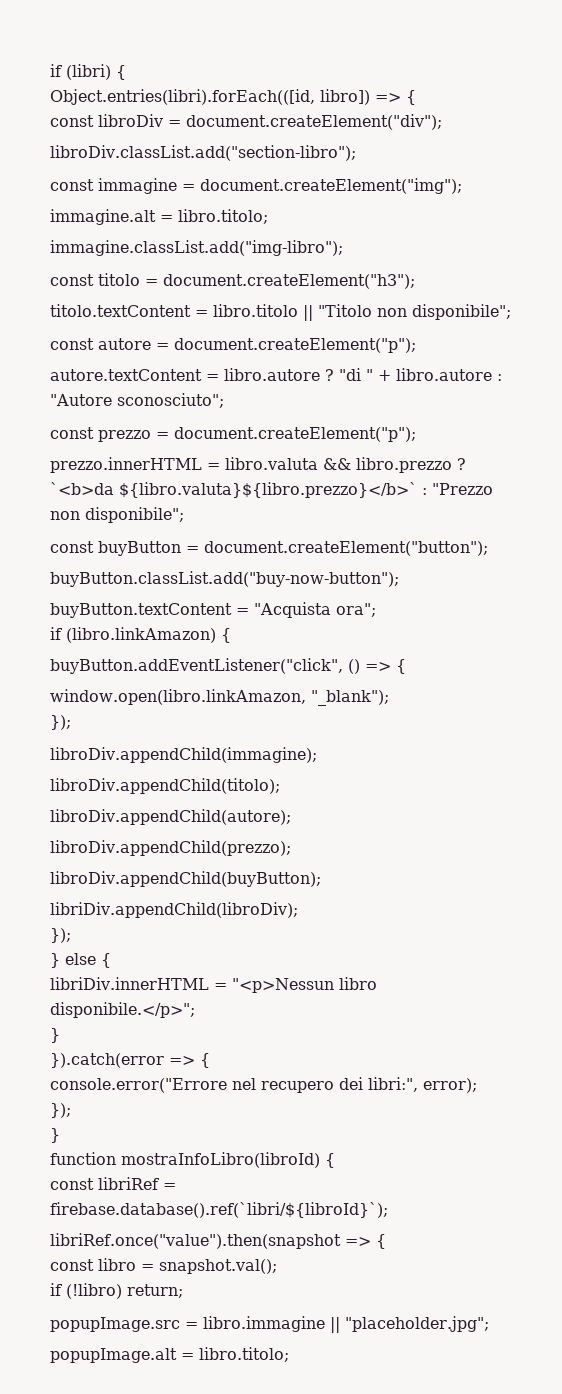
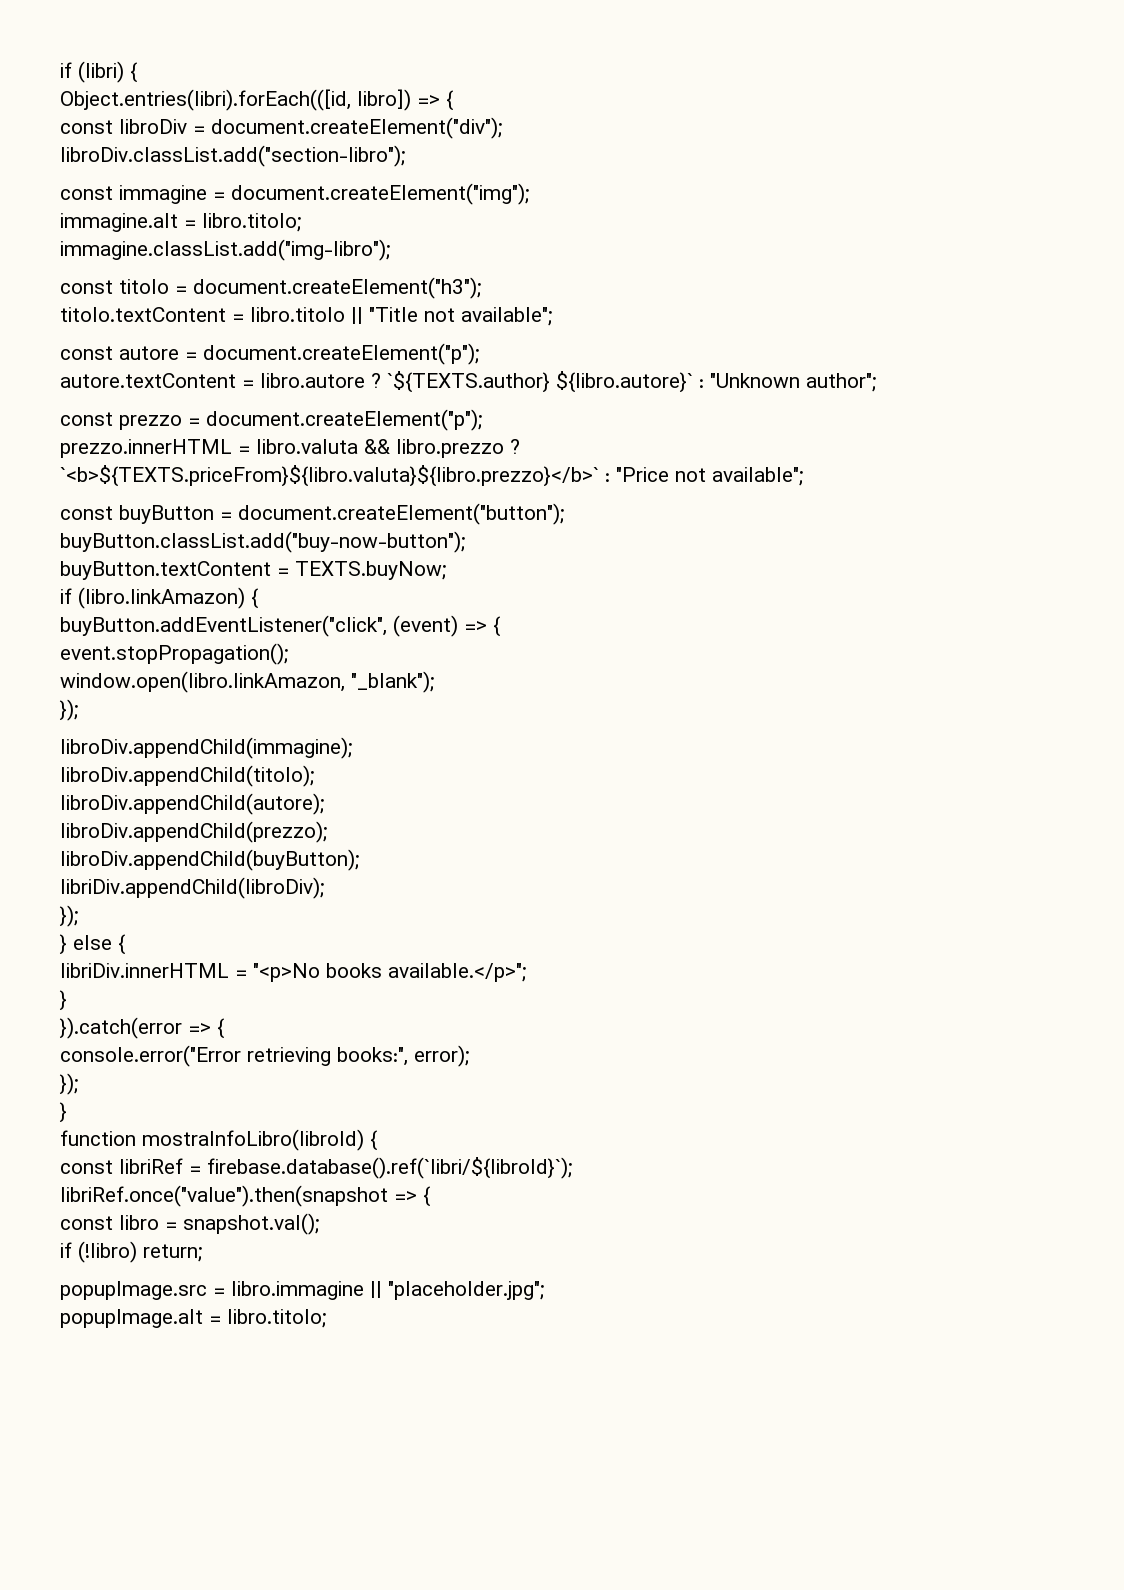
- titolo.textContent = libro.titolo || "Titolo non disponibile";
+ titolo.textContent = libro.titolo || "Title not available";
- "di " + libro.autore : "Autore sconosciuto";
+ `${TEXTS.author} ${libro.autore}` : "Unknown author";
- `<b>da ${libro.valuta}${libro.prezzo}</b>` : "Prezzo non disponibile";
+ `<b>${TEXTS.priceFrom}${libro.valuta}${libro.prezzo}</b>` : "Price not available";
- buyButton.textContent = "Acquista ora";
+ buyButton.textContent = TEXTS.buyNow;
- buyButton.addEventListener("click", () => {
+ buyButton.addEventListener("click", (event) => {
+ event.stopPropagation();
- libriDiv.innerHTML = "<p>Nessun libro disponibile.</p>";
+ libriDiv.innerHTML = "<p>No books available.</p>";
- console.error("Errore nel recupero dei libri:", error);
+ console.error("Error retrieving books:", error);

